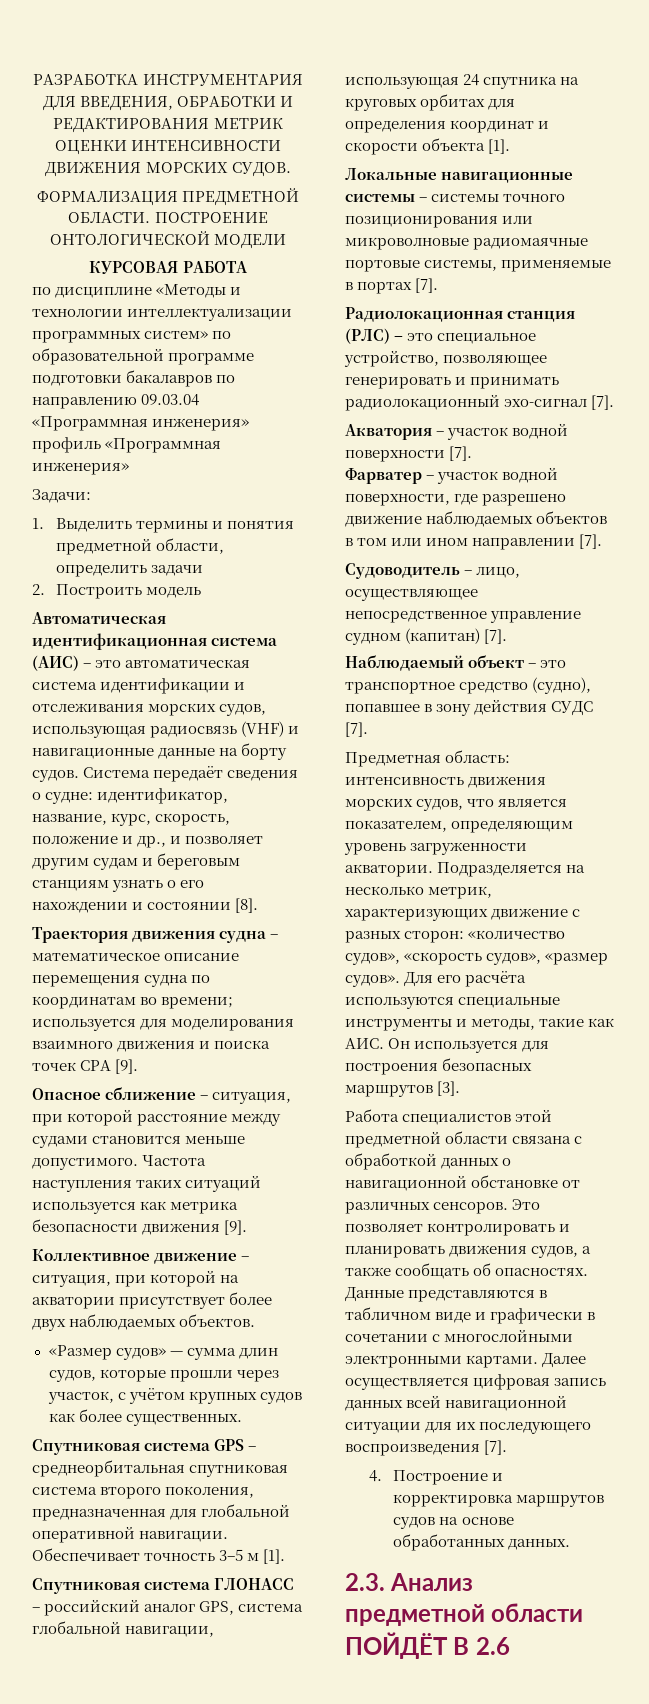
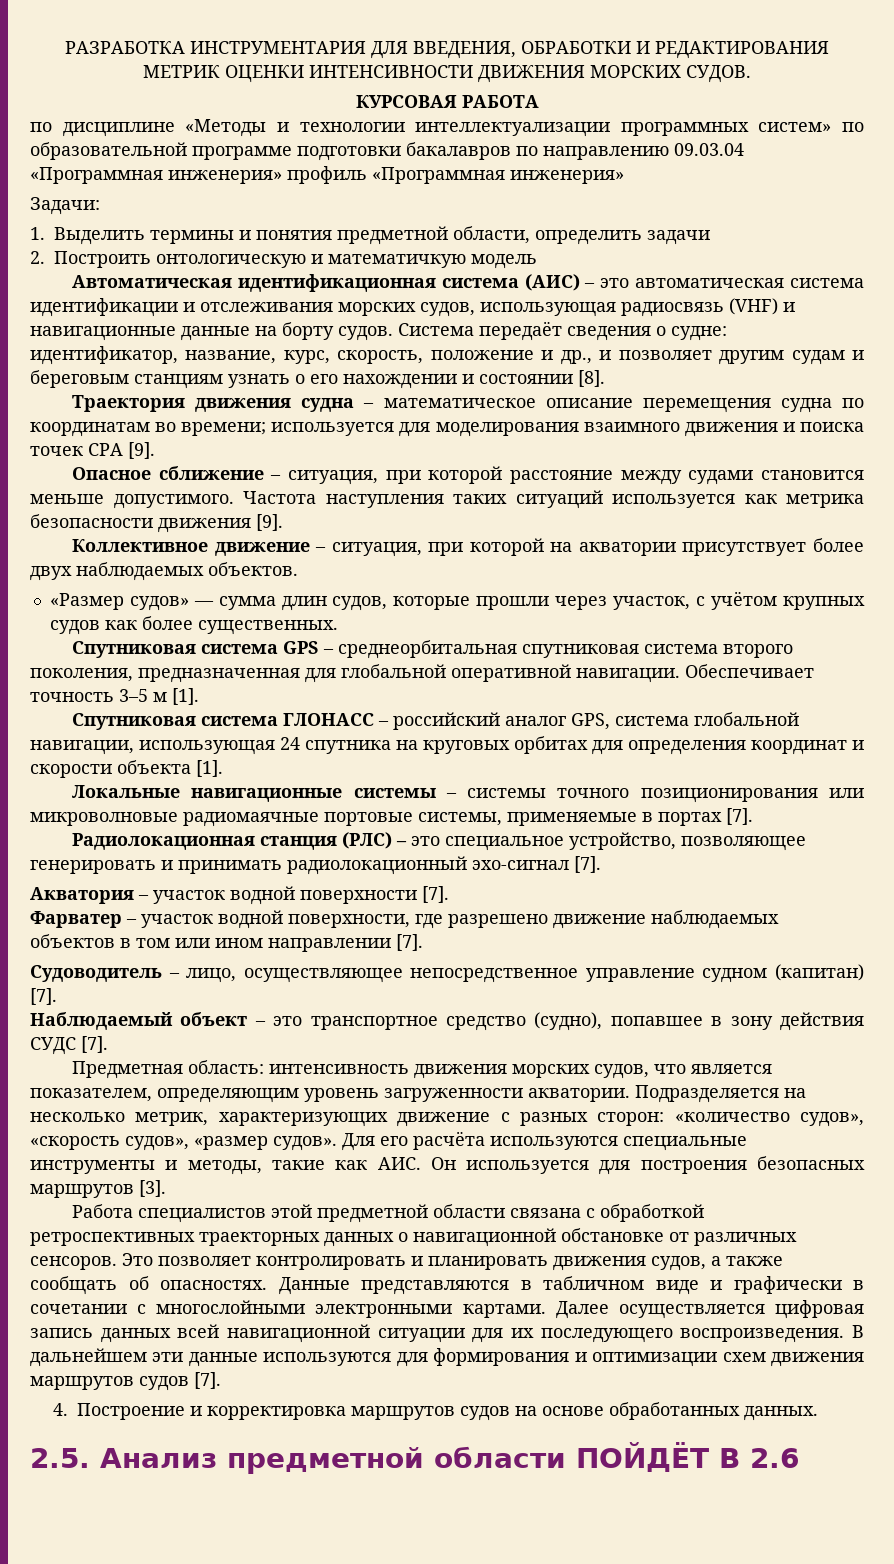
- ФОРМАЛИЗАЦИЯ ПРЕДМЕТНОЙ ОБЛАСТИ. ПОСТРОЕНИЕ ОНТОЛОГИЧЕСКОЙ МОДЕЛИ
- 2. Построить модель
+ 2. Построить онтологическую и математичкую модель
- Работа специалистов этой предметной области связана с обработкой данных о навигационной обстановке от различных сенсоров.
+ Работа специалистов этой предметной области связана с обработкой ретроспективных траекторных данных о навигационной обстановке от различных сенсоров.
- Далее осуществляется цифровая запись данных всей навигационной ситуации для их последующего воспроизведения [7].
+ Далее осуществляется цифровая запись данных всей навигационной ситуации для их последующего воспроизведения. В дальнейшем эти данные используются для формирования и оптимизации схем движения маршрутов судов [7].
- 2.3. Анализ предметной области ПОЙДЁТ В 2.6
+ 2.5. Анализ предметной области ПОЙДЁТ В 2.6

